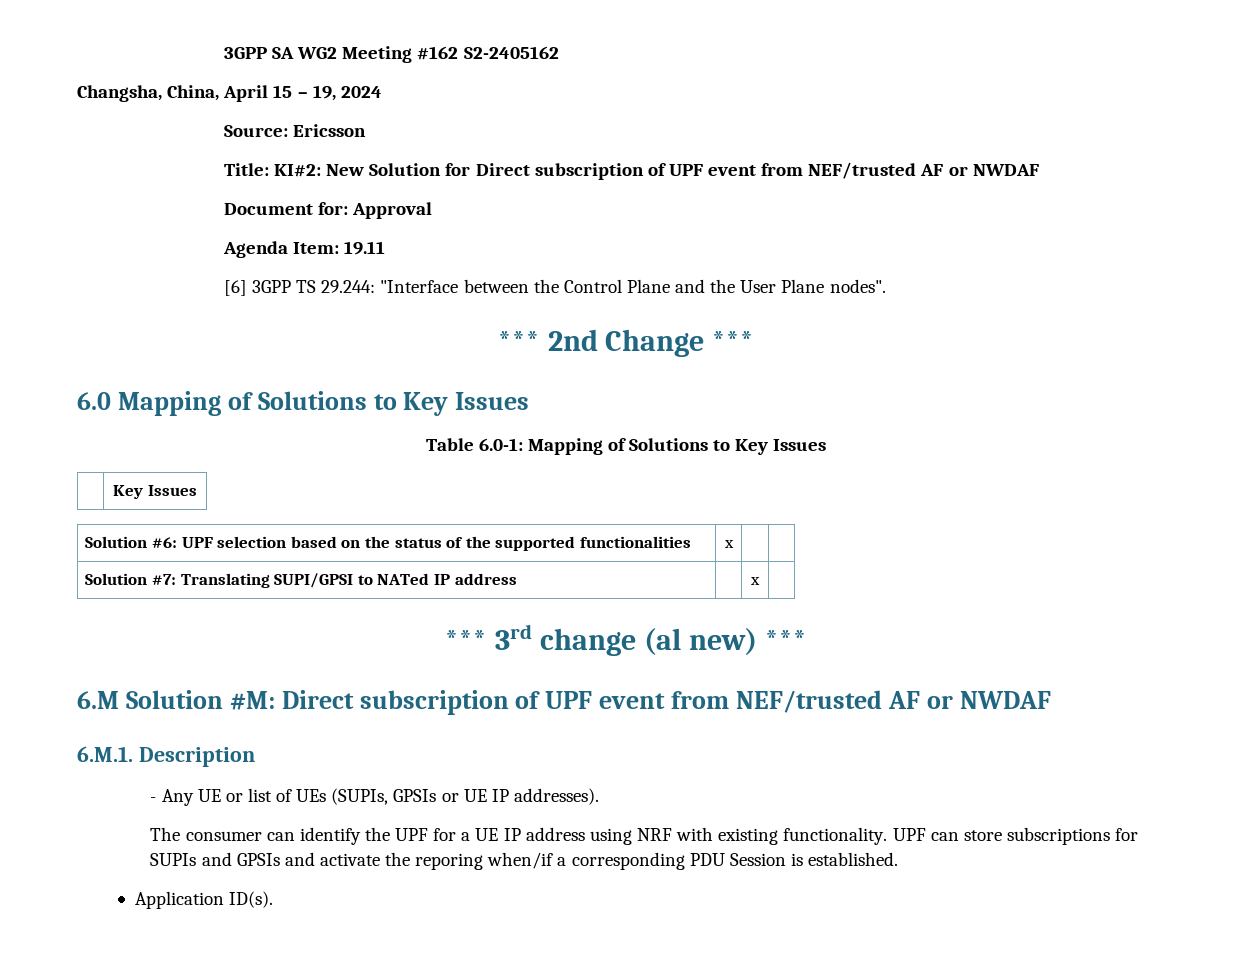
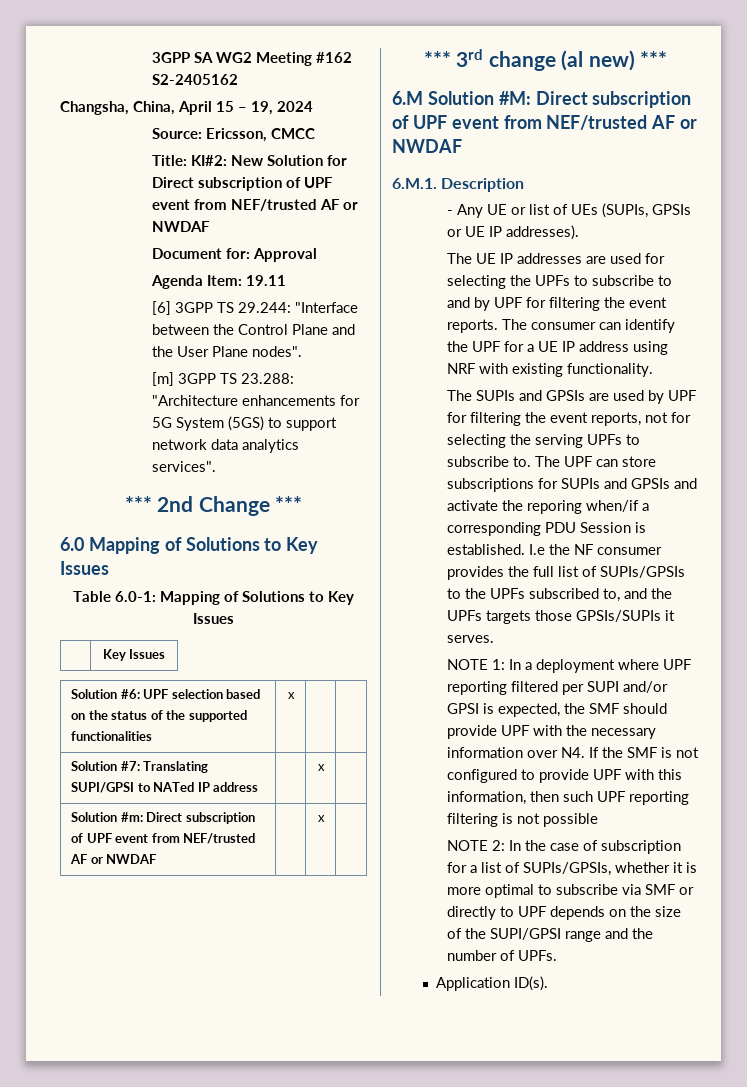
- Source: Ericsson
+ Source: Ericsson, CMCC
+ [m] 3GPP TS 23.288: "Architecture enhancements for 5G System (5GS) to support network data analytics services".
+ Solution #m: Direct subscription of UPF event from NEF/trusted AF or NWDAF | | x |
- The consumer can identify the UPF for a UE IP address using NRF with existing functionality. UPF can store subscriptions for SUPIs and GPSIs and activate the reporing when/if a corresponding PDU Session is established.
+ The UE IP addresses are used for selecting the UPFs to subscribe to and by UPF for filtering the event reports. The consumer can identify the UPF for a UE IP address using NRF with existing functionality.
+ The SUPIs and GPSIs are used by UPF for filtering the event reports, not for selecting the serving UPFs to subscribe to. The UPF can store subscriptions for SUPIs and GPSIs and activate the reporing when/if a corresponding PDU Session is established. I.e the NF consumer provides the full list of SUPIs/GPSIs to the UPFs subscribed to, and the UPFs targets those GPSIs/SUPIs it serves.
+ NOTE 1: In a deployment where UPF reporting filtered per SUPI and/or GPSI is expected, the SMF should provide UPF with the necessary information over N4. If the SMF is not configured to provide UPF with this information, then such UPF reporting filtering is not possible
+ NOTE 2: In the case of subscription for a list of SUPIs/GPSIs, whether it is more optimal to subscribe via SMF or directly to UPF depends on the size of the SUPI/GPSI range and the number of UPFs.

